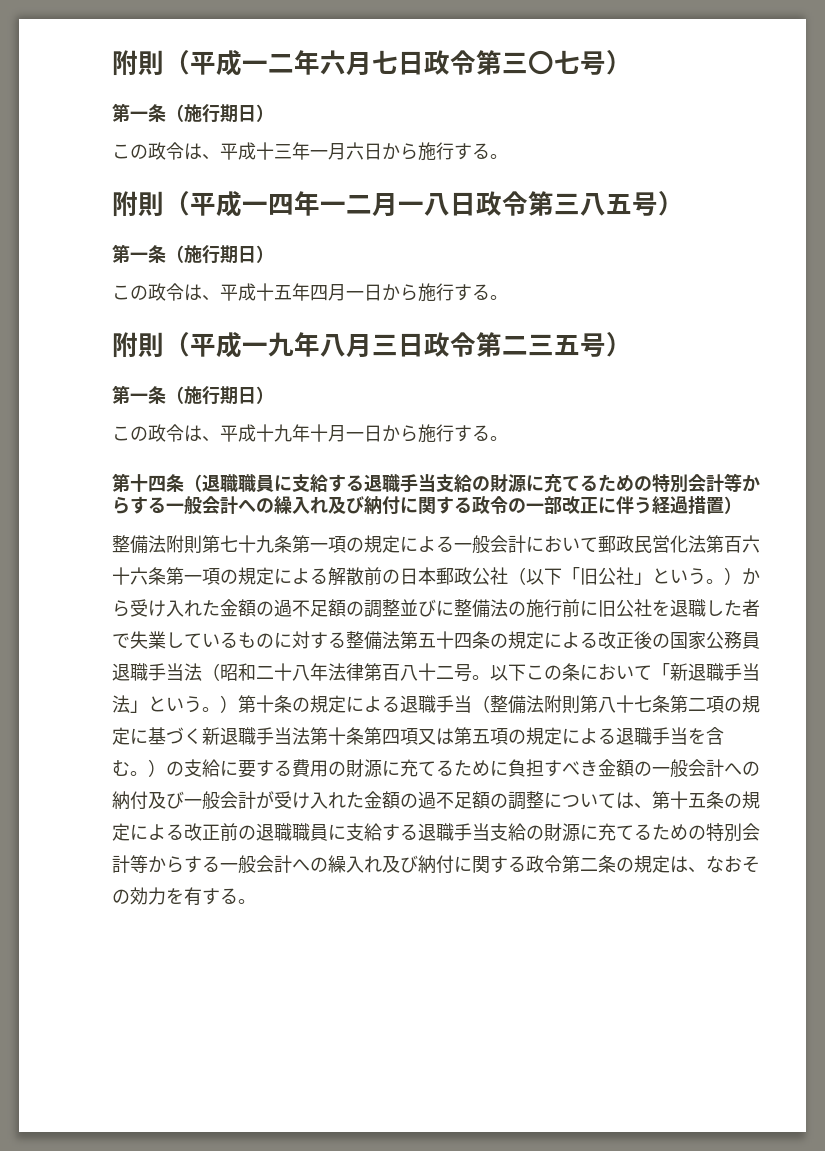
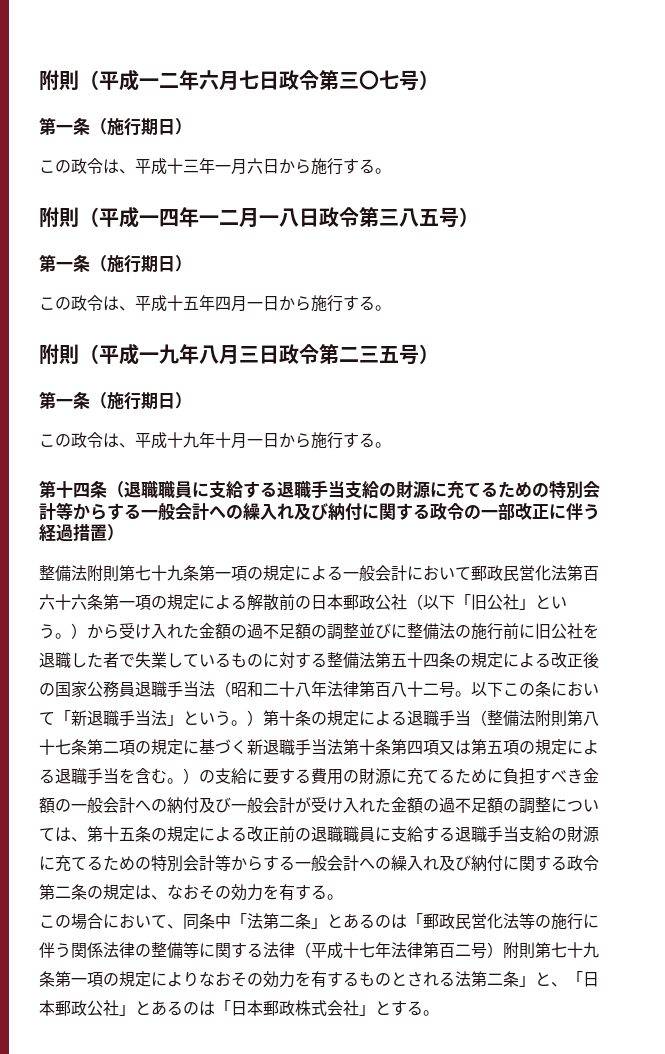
+ この場合において、同条中「法第二条」とあるのは「郵政民営化法等の施行に伴う関係法律の整備等に関する法律（平成十七年法律第百二号）附則第七十九条第一項の規定によりなおその効力を有するものとされる法第二条」と、「日本郵政公社」とあるのは「日本郵政株式会社」とする。

